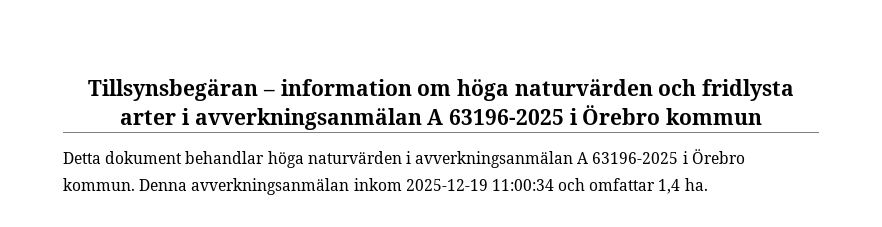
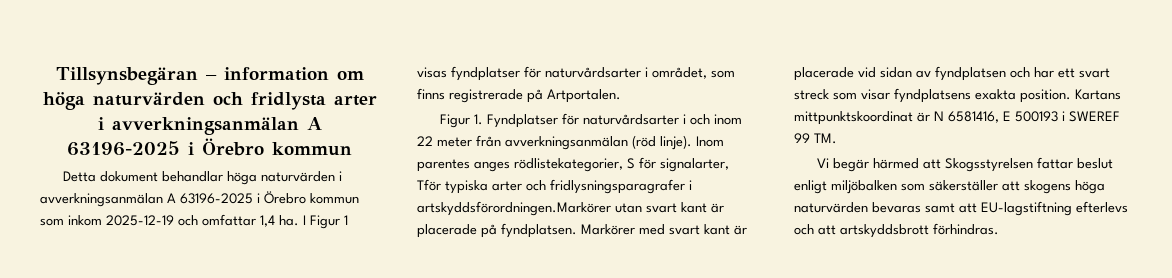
- Detta dokument behandlar höga naturvärden i avverkningsanmälan A 63196-2025 i Örebro kommun. Denna avverkningsanmälan inkom 2025-12-19 11:00:34 och omfattar 1,4 ha.
+ Detta dokument behandlar höga naturvärden i avverkningsanmälan A 63196-2025 i Örebro kommun som inkom 2025-12-19 och omfattar 1,4 ha.
+ I Figur 1 visas fyndplatser för naturvårdsarter i området, som finns registrerade på Artportalen.
+ Figur 1. Fyndplatser för naturvårdsarter i och inom 22 meter från avverkningsanmälan (röd linje). Inom parentes anges rödlistekategorier, S för signalarter, Tför typiska arter och fridlysningsparagrafer i artskyddsförordningen.Markörer utan svart kant är placerade på fyndplatsen. Markörer med svart kant är placerade vid sidan av fyndplatsen och har ett svart streck som visar fyndplatsens exakta position. Kartans mittpunktskoordinat är N 6581416, E 500193 i SWEREF 99 TM.
+ Vi begär härmed att Skogsstyrelsen fattar beslut enligt miljöbalken som säkerställer att skogens höga naturvärden bevaras samt att EU-lagstiftning efterlevs och att artskyddsbrott förhindras.

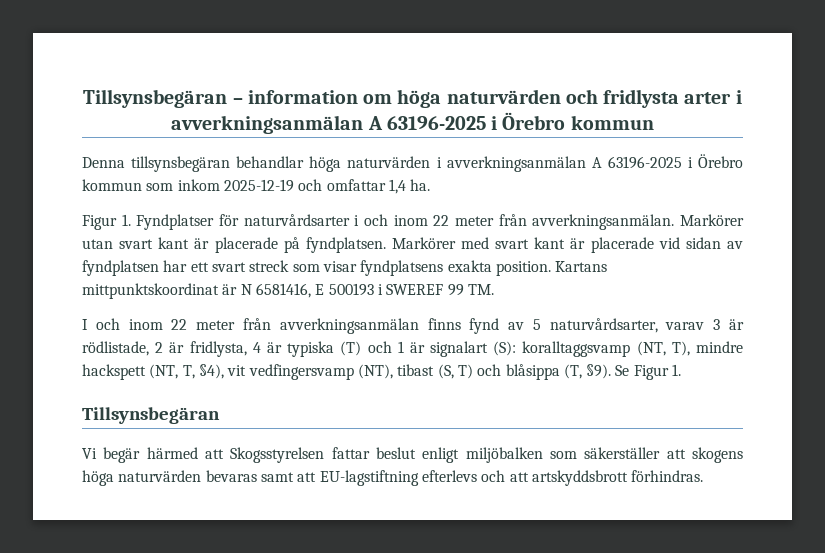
- Detta dokument behandlar höga naturvärden i avverkningsanmälan A 63196-2025 i Örebro kommun som inkom 2025-12-19 och omfattar 1,4 ha. I Figur 1 visas fyndplatser för naturvårdsarter i området, som finns registrerade på Artportalen.
+ Denna tillsynsbegäran behandlar höga naturvärden i avverkningsanmälan A 63196-2025 i Örebro kommun som inkom 2025-12-19 och omfattar 1,4 ha.
- Figur 1. Fyndplatser för naturvårdsarter i och inom 22 meter från avverkningsanmälan (röd linje). Inom parentes anges rödlistekategorier, S för signalarter, Tför typiska arter och fridlysningsparagrafer i artskyddsförordningen.Markörer utan svart kant är placerade på fyndplatsen.
+ Figur 1. Fyndplatser för naturvårdsarter i och inom 22 meter från avverkningsanmälan. Markörer utan svart kant är placerade på fyndplatsen.
- Markörer med svart kant är placerade vid sidan av fyndplatsen och har ett svart streck som visar fyndplatsens exakta position.
+ Markörer med svart kant är placerade vid sidan av fyndplatsen har ett svart streck som visar fyndplatsens exakta position.
+ I och inom 22 meter från avverkningsanmälan finns fynd av 5 naturvårdsarter, varav 3 är rödlistade, 2 är fridlysta, 4 är typiska (T) och 1 är signalart (S): koralltaggsvamp (NT, T), mindre hackspett (NT, T, §4), vit vedfingersvamp (NT), tibast (S, T) och blåsippa (T, §9). Se Figur 1.
+ Tillsynsbegäran

